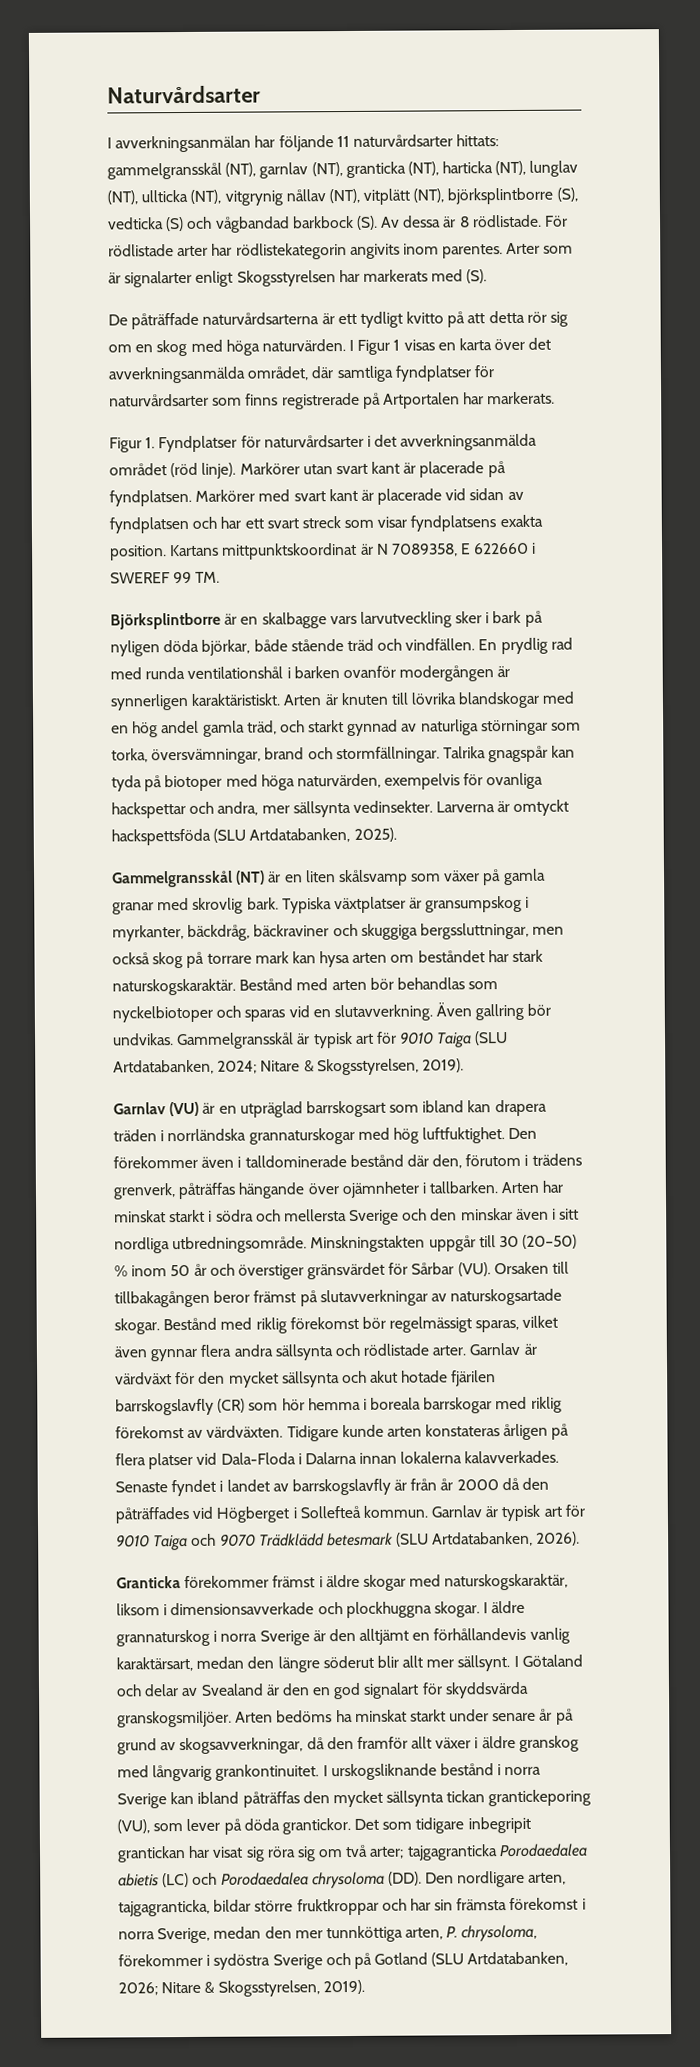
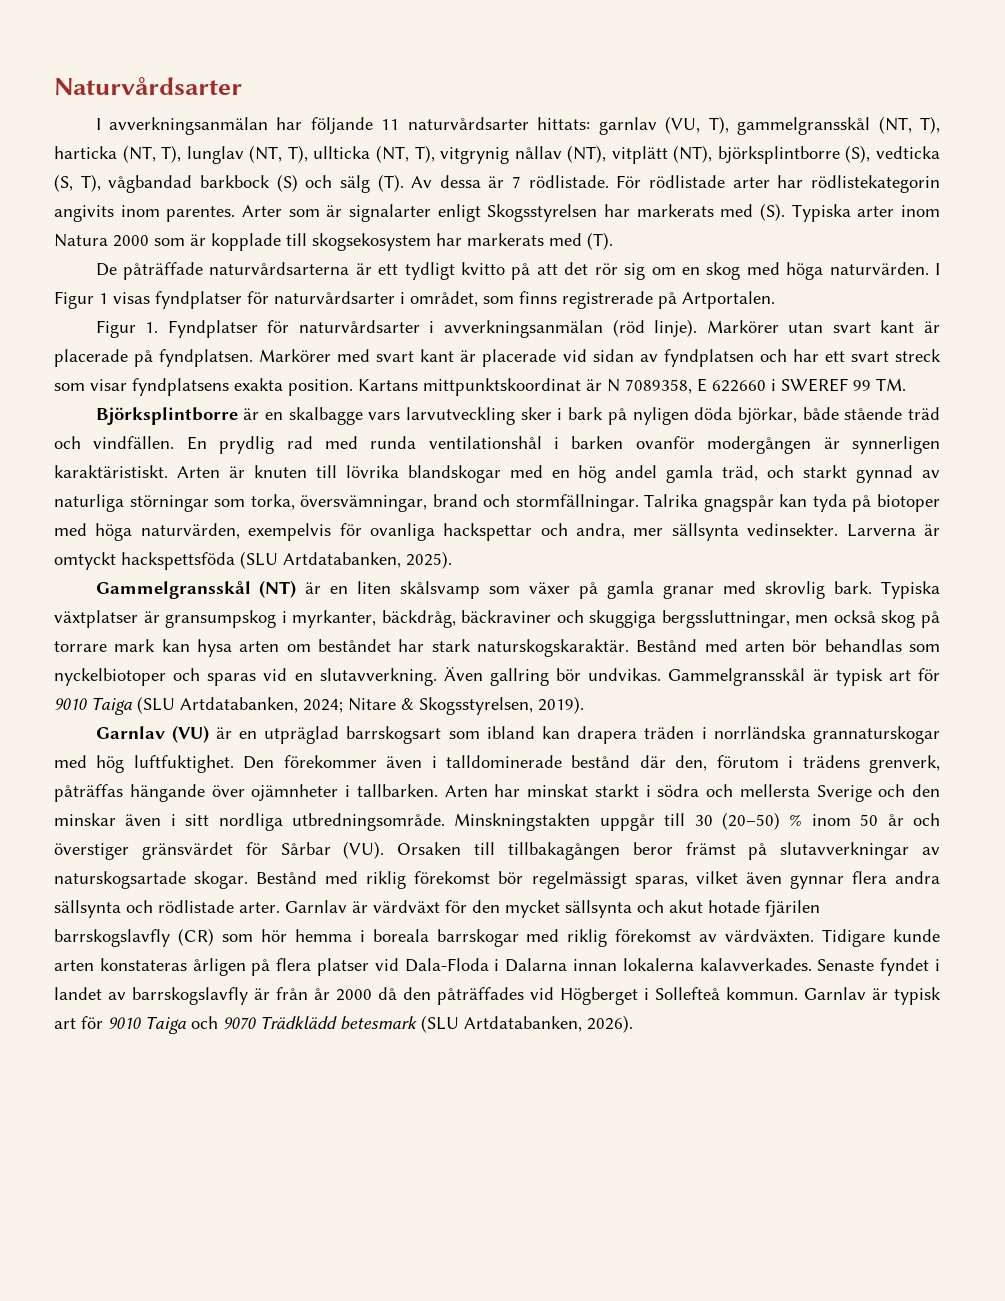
- I avverkningsanmälan har följande 11 naturvårdsarter hittats: gammelgransskål (NT), garnlav (NT), granticka (NT), harticka (NT), lunglav (NT), ullticka (NT), vitgrynig nållav (NT), vitplätt (NT), björksplintborre (S), vedticka (S) och vågbandad barkbock (S). Av dessa är 8 rödlistade.
+ I avverkningsanmälan har följande 11 naturvårdsarter hittats: garnlav (VU, T), gammelgransskål (NT, T), harticka (NT, T), lunglav (NT, T), ullticka (NT, T), vitgrynig nållav (NT), vitplätt (NT), björksplintborre (S), vedticka (S, T), vågbandad barkbock (S) och sälg (T). Av dessa är 7 rödlistade.
- Arter som är signalarter enligt Skogsstyrelsen har markerats med (S).
+ Arter som är signalarter enligt Skogsstyrelsen har markerats med (S). Typiska arter inom Natura 2000 som är kopplade till skogsekosystem har markerats med (T).
- De påträffade naturvårdsarterna är ett tydligt kvitto på att detta rör sig om en skog med höga naturvärden.
+ De påträffade naturvårdsarterna är ett tydligt kvitto på att det rör sig om en skog med höga naturvärden.
- I Figur 1 visas en karta över det avverkningsanmälda området, där samtliga fyndplatser för naturvårdsarter som finns registrerade på Artportalen har markerats.
+ I Figur 1 visas fyndplatser för naturvårdsarter i området, som finns registrerade på Artportalen.
- Figur 1. Fyndplatser för naturvårdsarter i det avverkningsanmälda området (röd linje).
+ Figur 1. Fyndplatser för naturvårdsarter i avverkningsanmälan (röd linje).
- Granticka förekommer främst i äldre skogar med naturskogskaraktär, liksom i dimensionsavverkade och plockhuggna skogar. I äldre grannaturskog i norra Sverige är den alltjämt en förhållandevis vanlig karaktärsart, medan den längre söderut blir allt mer sällsynt. I Götaland och delar av Svealand är den en god signalart för skyddsvärda granskogsmiljöer. Arten bedöms ha minskat starkt under senare år på grund av skogsavverkningar, då den framför allt växer i äldre granskog med långvarig grankontinuitet. I urskogsliknande bestånd i norra Sverige kan ibland påträffas den mycket sällsynta tickan grantickeporing (VU), som lever på döda grantickor. Det som tidigare inbegripit grantickan har visat sig röra sig om två arter; tajgagranticka Porodaedalea abietis (LC) och Porodaedalea chrysoloma (DD). Den nordligare arten, tajgagranticka, bildar större fruktkroppar och har sin främsta förekomst i norra Sverige, medan den mer tunnköttiga arten, P. chrysoloma, förekommer i sydöstra Sverige och på Gotland (SLU Artdatabanken, 2026; Nitare & Skogsstyrelsen, 2019).

